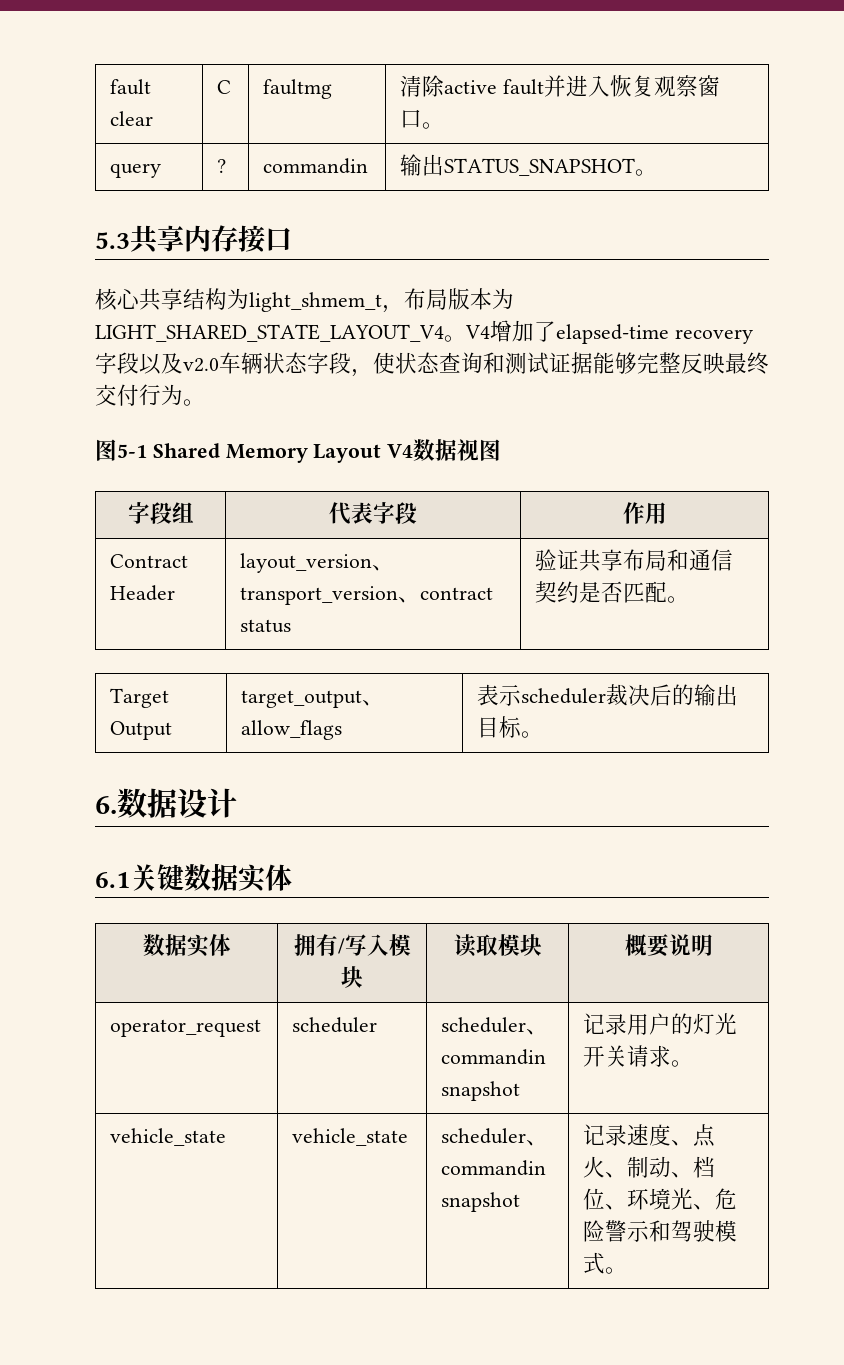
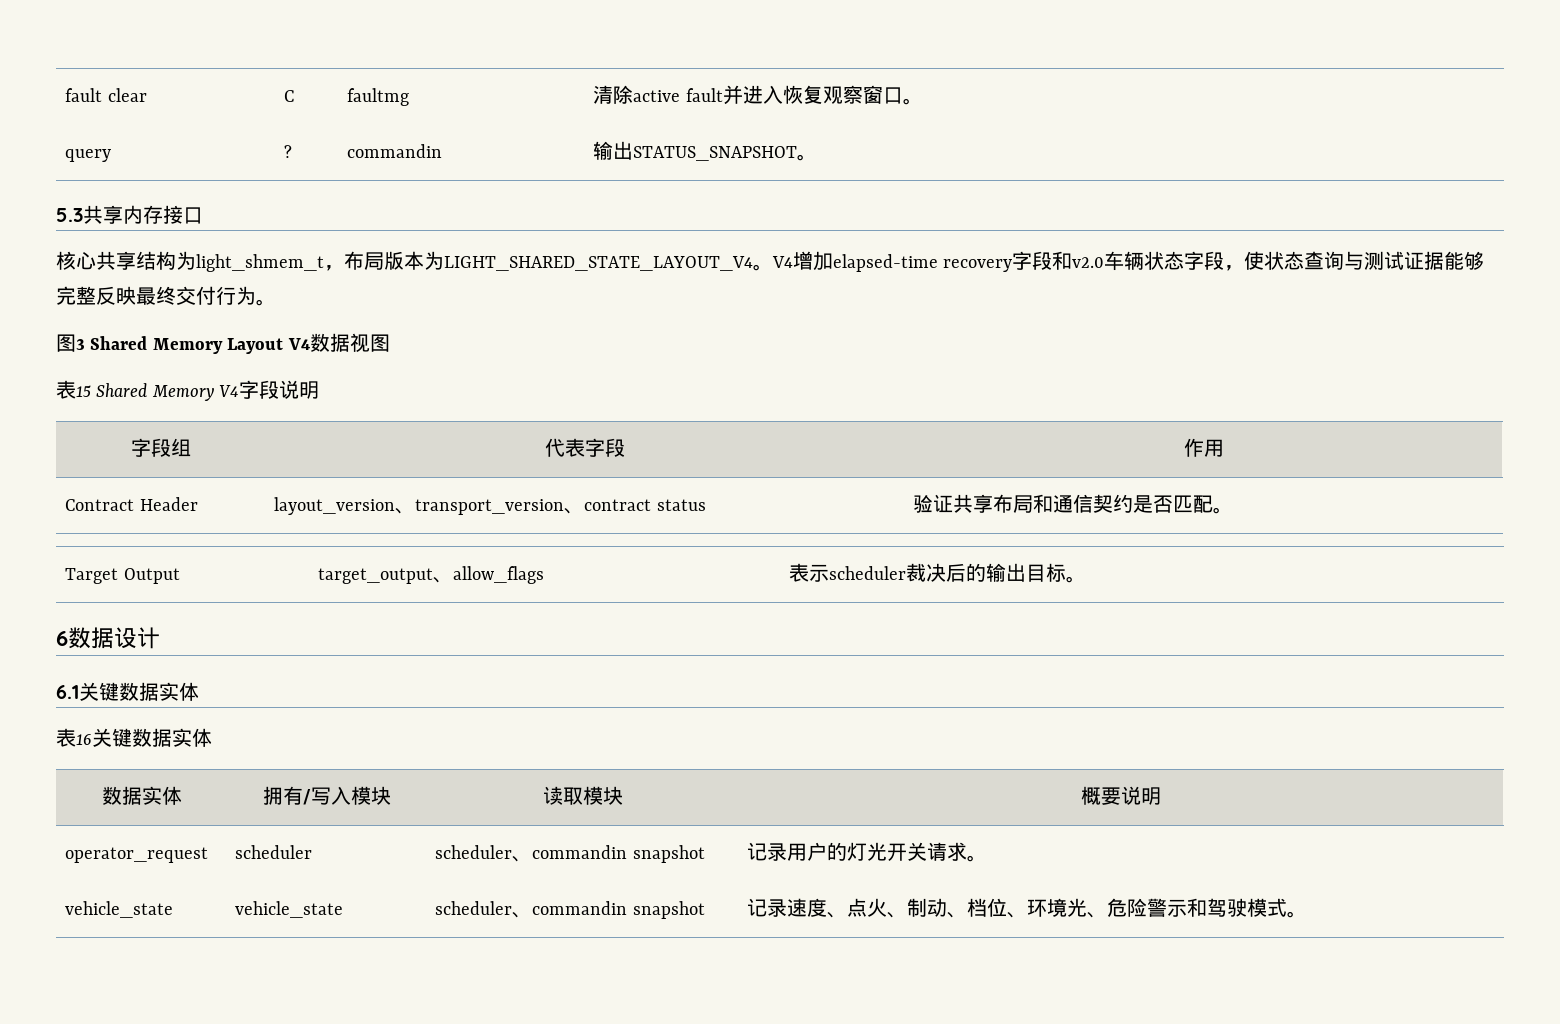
- V4增加了elapsed-time recovery字段以及v2.0车辆状态字段，使状态查询和测试证据能够完整反映最终交付行为。
+ V4增加elapsed-time recovery字段和v2.0车辆状态字段，使状态查询与测试证据能够完整反映最终交付行为。
- 图5-1 Shared Memory Layout V4数据视图
+ 图3 Shared Memory Layout V4数据视图
+ 表15 Shared Memory V4字段说明
- 6.数据设计
+ 6数据设计
+ 表16关键数据实体

